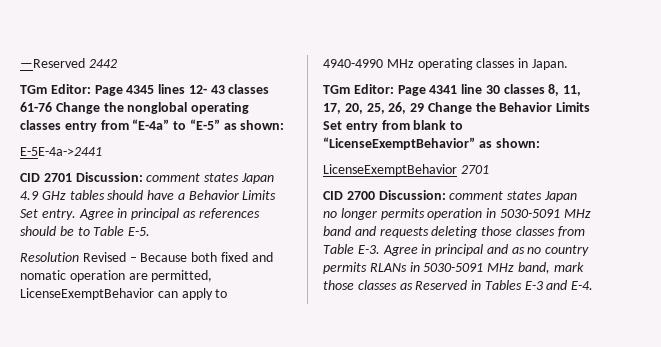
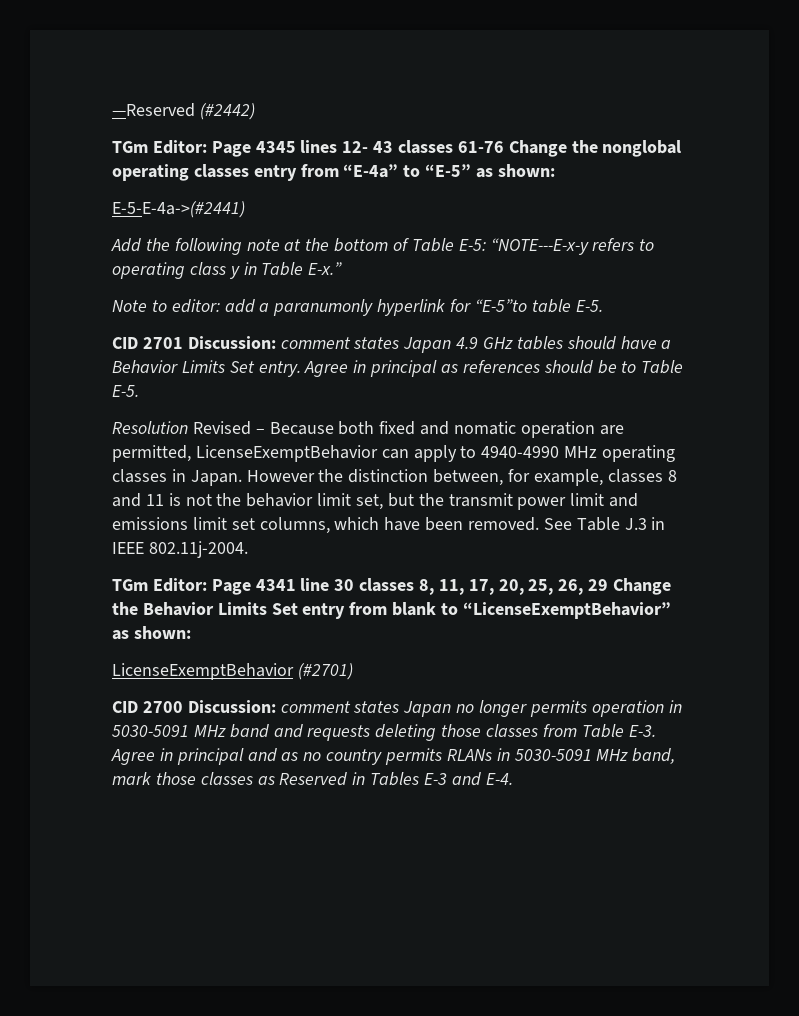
- —Reserved 2442
+ —Reserved (#2442)
- E-5E-4a->2441
+ E-5-E-4a->(#2441)
+ Add the following note at the bottom of Table E-5: “NOTE---E-x-y refers to operating class y in Table E-x.”
+ Note to editor: add a paranumonly hyperlink for “E-5”to table E-5.
+ However the distinction between, for example, classes 8 and 11 is not the behavior limit set, but the transmit power limit and emissions limit set columns, which have been removed. See Table J.3 in IEEE 802.11j-2004.
- LicenseExemptBehavior 2701
+ LicenseExemptBehavior (#2701)

